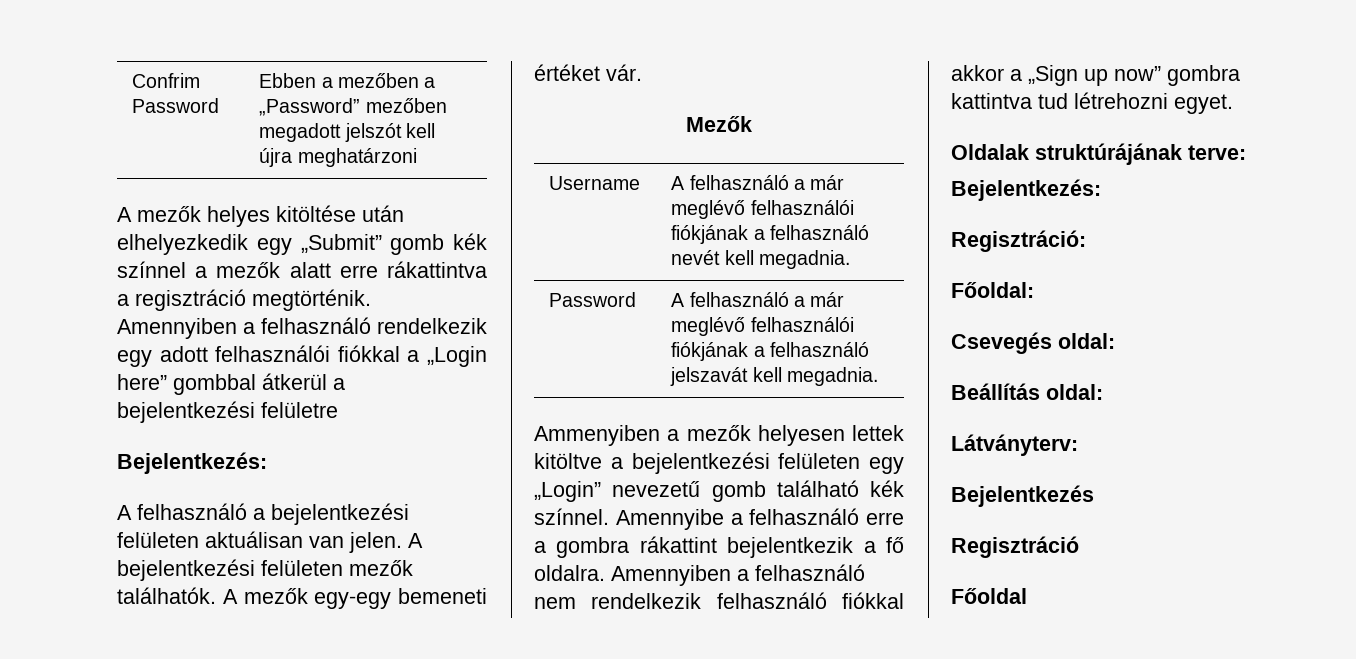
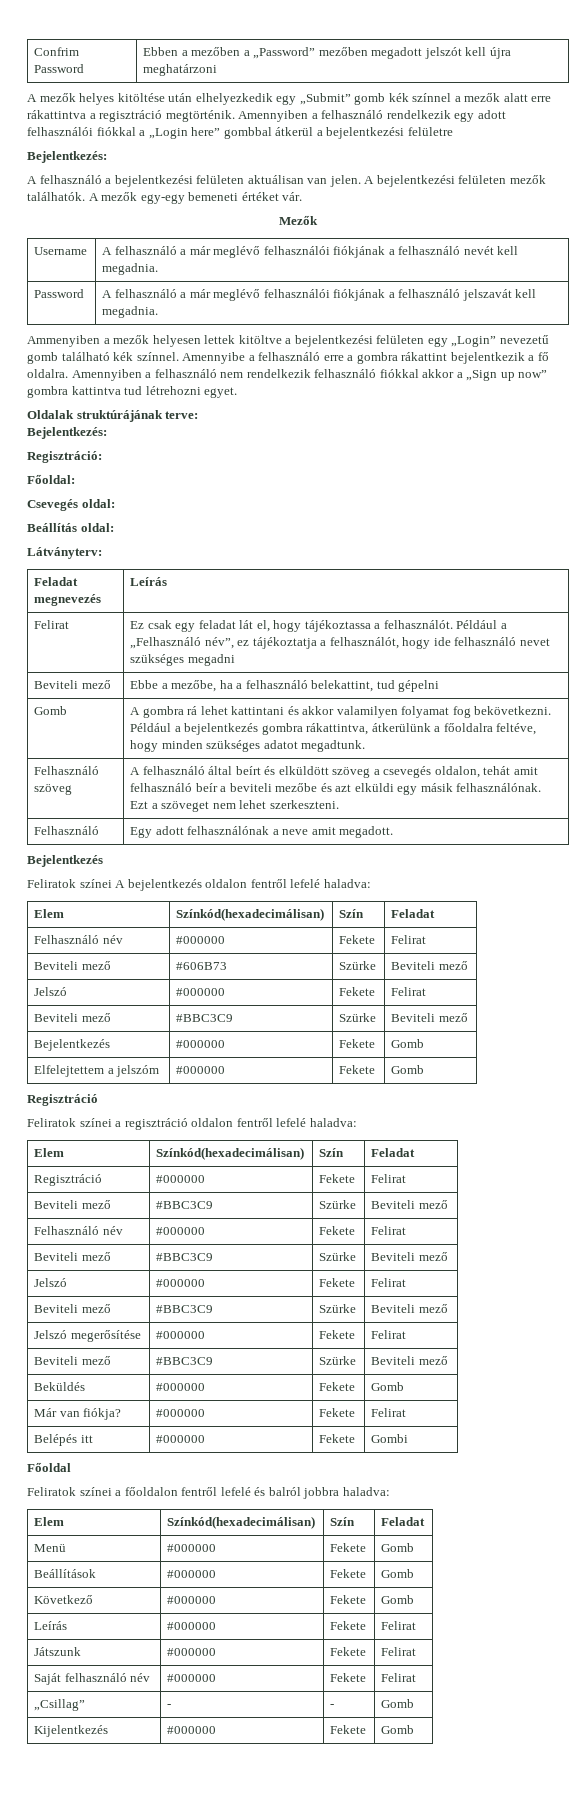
+ Feladat megnevezés | Leírás
+ Felirat | Ez csak egy feladat lát el, hogy tájékoztassa a felhasználót. Például a „Felhasználó név”, ez tájékoztatja a felhasználót, hogy ide felhasználó nevet szükséges megadni
+ Beviteli mező | Ebbe a mezőbe, ha a felhasználó belekattint, tud gépelni
+ Gomb | A gombra rá lehet kattintani és akkor valamilyen folyamat fog bekövetkezni. Például a bejelentkezés gombra rákattintva, átkerülünk a főoldalra feltéve, hogy minden szükséges adatot megadtunk.
+ Felhasználó szöveg | A felhasználó által beírt és elküldött szöveg a csevegés oldalon, tehát amit felhasználó beír a beviteli mezőbe és azt elküldi egy másik felhasználónak. Ezt a szöveget nem lehet szerkeszteni.
+ Felhasználó | Egy adott felhasználónak a neve amit megadott.
  Bejelentkezés
+ Feliratok színei A bejelentkezés oldalon fentről lefelé haladva:
+ Elem | Színkód(hexadecimálisan) | Szín | Feladat
+ Felhasználó név | #000000 | Fekete | Felirat
+ Beviteli mező | #606B73 | Szürke | Beviteli mező
+ Jelszó | #000000 | Fekete | Felirat
+ Beviteli mező | #BBC3C9 | Szürke | Beviteli mező
+ Bejelentkezés | #000000 | Fekete | Gomb
+ Elfelejtettem a jelszóm | #000000 | Fekete | Gomb
  Regisztráció
+ Feliratok színei a regisztráció oldalon fentről lefelé haladva:
+ Elem | Színkód(hexadecimálisan) | Szín | Feladat
+ Regisztráció | #000000 | Fekete | Felirat
+ Beviteli mező | #BBC3C9 | Szürke | Beviteli mező
+ Felhasználó név | #000000 | Fekete | Felirat
+ Beviteli mező | #BBC3C9 | Szürke | Beviteli mező
+ Jelszó | #000000 | Fekete | Felirat
+ Beviteli mező | #BBC3C9 | Szürke | Beviteli mező
+ Jelszó megerősítése | #000000 | Fekete | Felirat
+ Beviteli mező | #BBC3C9 | Szürke | Beviteli mező
+ Beküldés | #000000 | Fekete | Gomb
+ Már van fiókja? | #000000 | Fekete | Felirat
+ Belépés itt | #000000 | Fekete | Gombi
  Főoldal
+ Feliratok színei a főoldalon fentről lefelé és balról jobbra haladva:
+ Elem | Színkód(hexadecimálisan) | Szín | Feladat
+ Menü | #000000 | Fekete | Gomb
+ Beállítások | #000000 | Fekete | Gomb
+ Következő | #000000 | Fekete | Gomb
+ Leírás | #000000 | Fekete | Felirat
+ Játszunk | #000000 | Fekete | Felirat
+ Saját felhasználó név | #000000 | Fekete | Felirat
+ „Csillag” | - | - | Gomb
+ Kijelentkezés | #000000 | Fekete | Gomb

